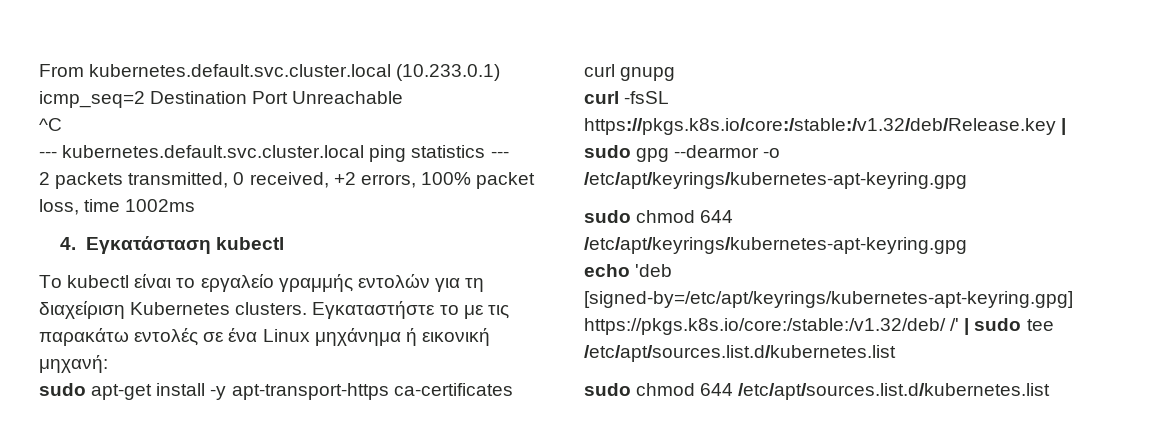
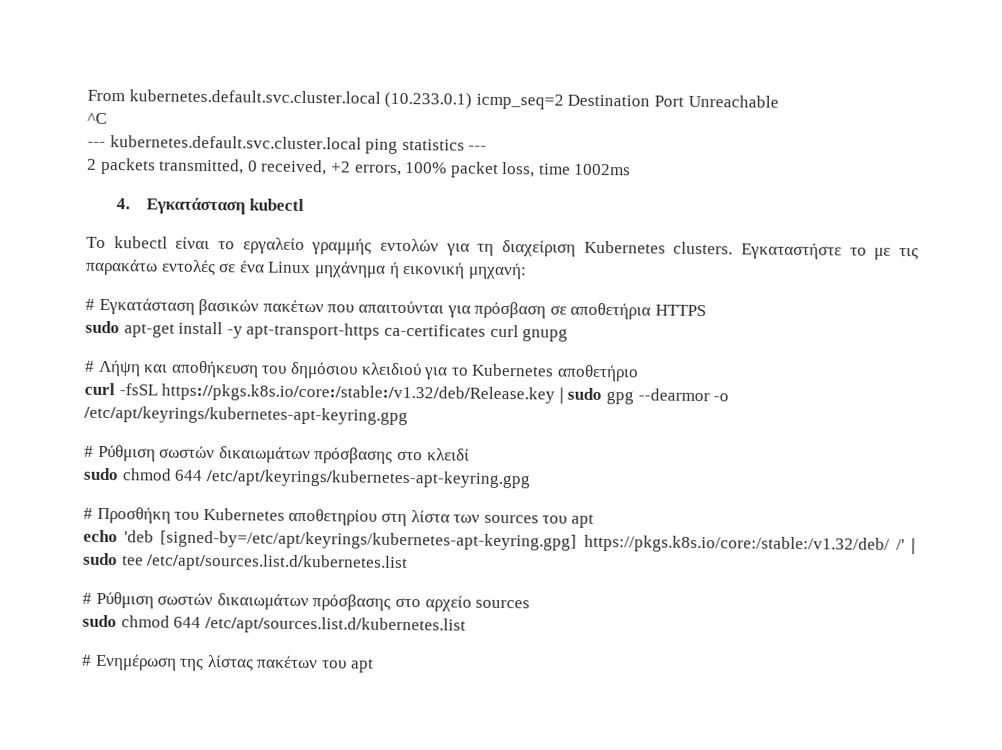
+ # Εγκατάσταση βασικών πακέτων που απαιτούνται για πρόσβαση σε αποθετήρια HTTPS
+ # Λήψη και αποθήκευση του δημόσιου κλειδιού για το Kubernetes αποθετήριο
+ # Ρύθμιση σωστών δικαιωμάτων πρόσβασης στο κλειδί
  sudo chmod 644 /etc/apt/keyrings/kubernetes-apt-keyring.gpg
+ # Προσθήκη του Kubernetes αποθετηρίου στη λίστα των sources του apt
+ # Ρύθμιση σωστών δικαιωμάτων πρόσβασης στο αρχείο sources
  sudo chmod 644 /etc/apt/sources.list.d/kubernetes.list
+ # Ενημέρωση της λίστας πακέτων του apt

